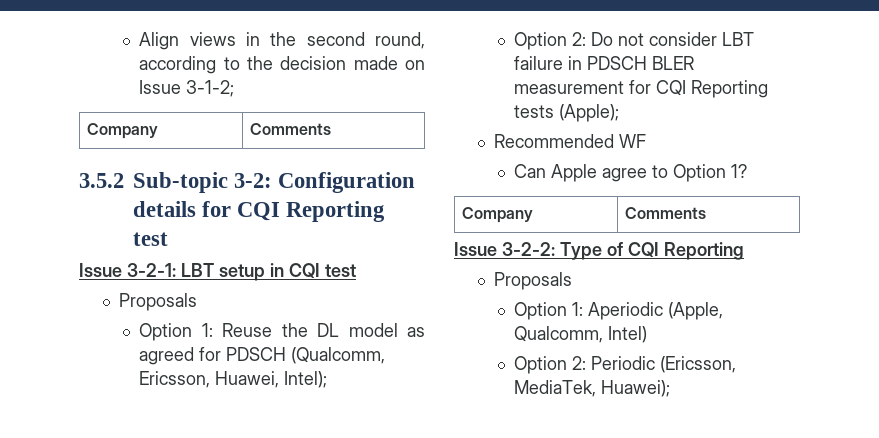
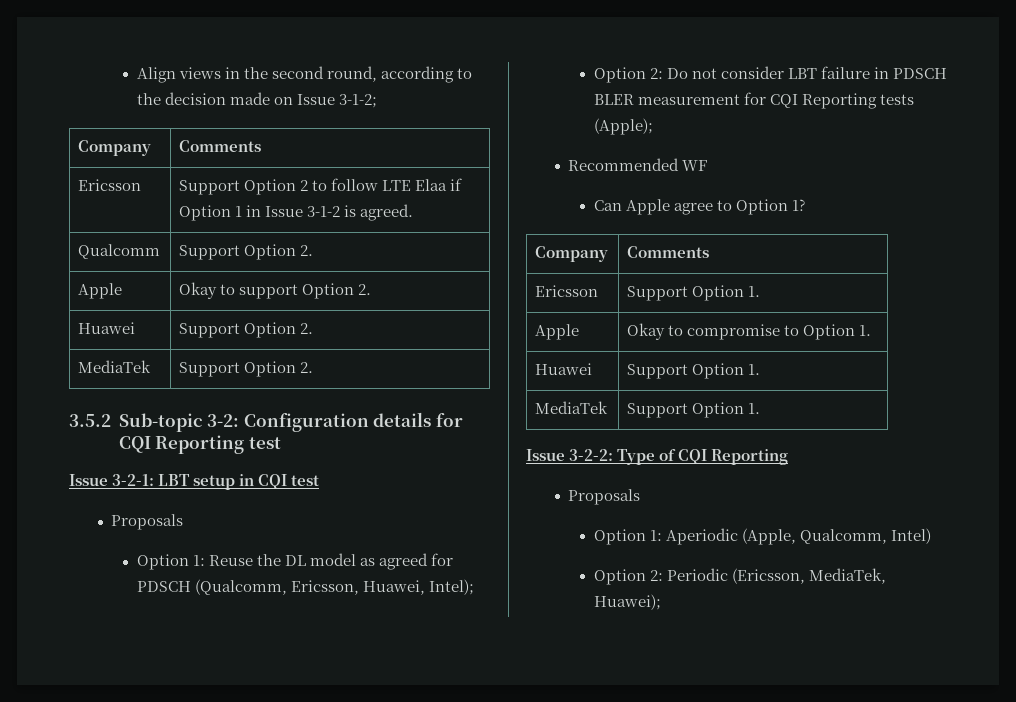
+ Ericsson | Support Option 2 to follow LTE Elaa if Option 1 in Issue 3-1-2 is agreed.
+ Qualcomm | Support Option 2.
+ Apple | Okay to support Option 2.
+ Huawei | Support Option 2.
+ MediaTek | Support Option 2.
+ Ericsson | Support Option 1.
+ Apple | Okay to compromise to Option 1.
+ Huawei | Support Option 1.
+ MediaTek | Support Option 1.

